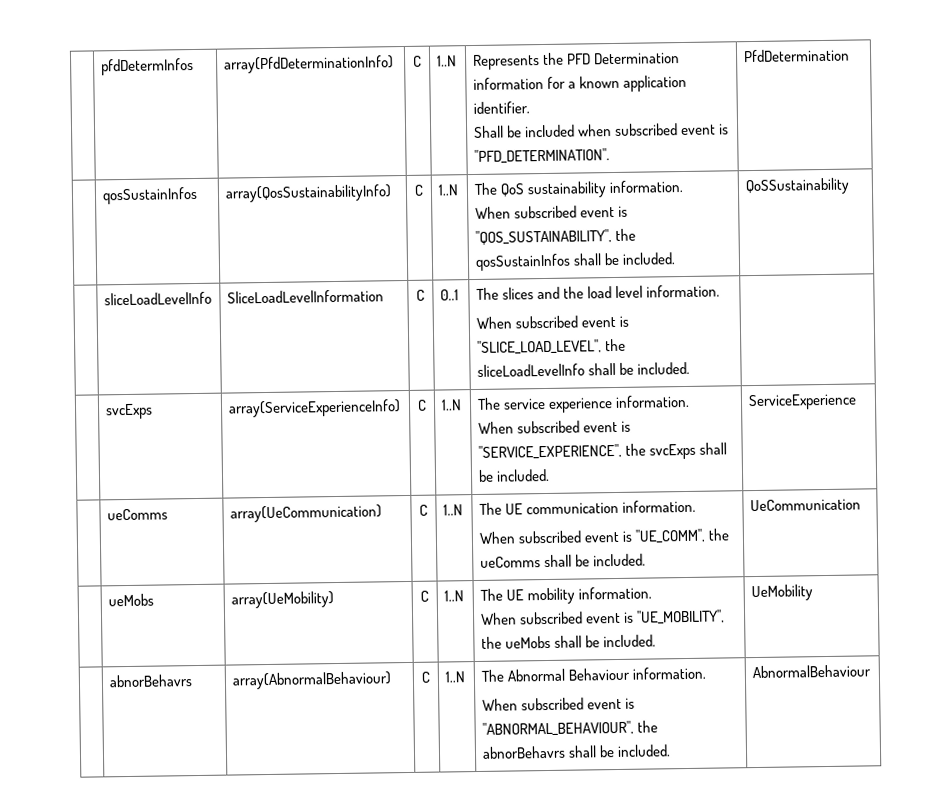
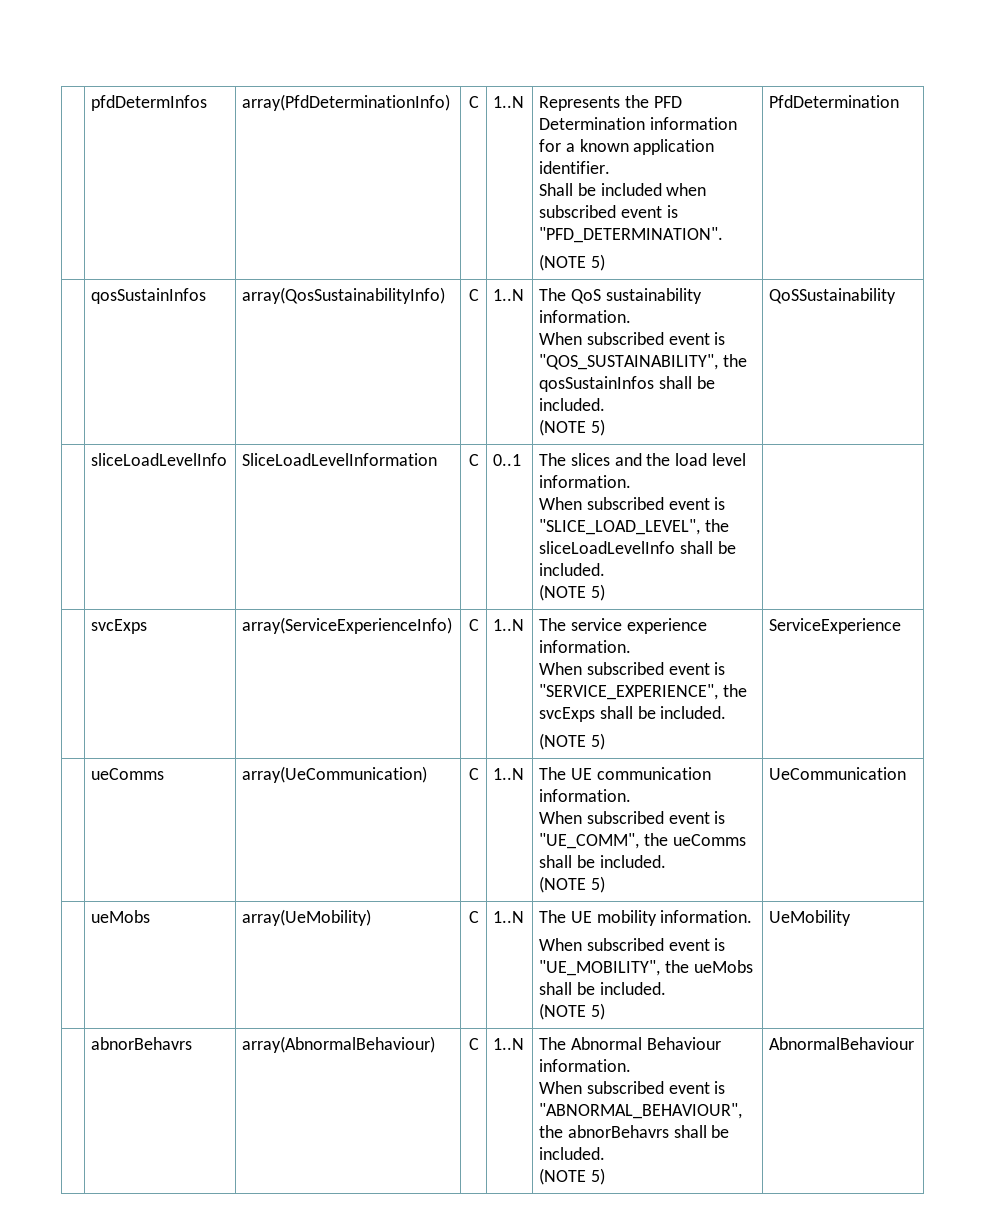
  | pfdDetermInfos | array(PfdDeterminationInfo) | C | 1..N | Represents the PFD Determination information for a known application identifier.
- Shall be included when subscribed event is "PFD_DETERMINATION". | PfdDetermination
+ Shall be included when subscribed event is "PFD_DETERMINATION".
+ (NOTE 5) | PfdDetermination
  | qosSustainInfos | array(QosSustainabilityInfo) | C | 1..N | The QoS sustainability information.
- When subscribed event is "QOS_SUSTAINABILITY", the qosSustainInfos shall be included. | QoSSustainability
+ When subscribed event is "QOS_SUSTAINABILITY", the qosSustainInfos shall be included.
+ (NOTE 5) | QoSSustainability
  | sliceLoadLevelInfo | SliceLoadLevelInformation | C | 0..1 | The slices and the load level information.
- When subscribed event is "SLICE_LOAD_LEVEL", the sliceLoadLevelInfo shall be included. |
+ When subscribed event is "SLICE_LOAD_LEVEL", the sliceLoadLevelInfo shall be included.
+ (NOTE 5) |
  | svcExps | array(ServiceExperienceInfo) | C | 1..N | The service experience information.
- When subscribed event is "SERVICE_EXPERIENCE", the svcExps shall be included. | ServiceExperience
+ When subscribed event is "SERVICE_EXPERIENCE", the svcExps shall be included.
+ (NOTE 5) | ServiceExperience
  | ueComms | array(UeCommunication) | C | 1..N | The UE communication information.
- When subscribed event is "UE_COMM", the ueComms shall be included. | UeCommunication
+ When subscribed event is "UE_COMM", the ueComms shall be included.
+ (NOTE 5) | UeCommunication
  | ueMobs | array(UeMobility) | C | 1..N | The UE mobility information.
- When subscribed event is "UE_MOBILITY", the ueMobs shall be included. | UeMobility
+ When subscribed event is "UE_MOBILITY", the ueMobs shall be included.
+ (NOTE 5) | UeMobility
  | abnorBehavrs | array(AbnormalBehaviour) | C | 1..N | The Abnormal Behaviour information.
- When subscribed event is "ABNORMAL_BEHAVIOUR", the abnorBehavrs shall be included. | AbnormalBehaviour
+ When subscribed event is "ABNORMAL_BEHAVIOUR", the abnorBehavrs shall be included.
+ (NOTE 5) | AbnormalBehaviour

